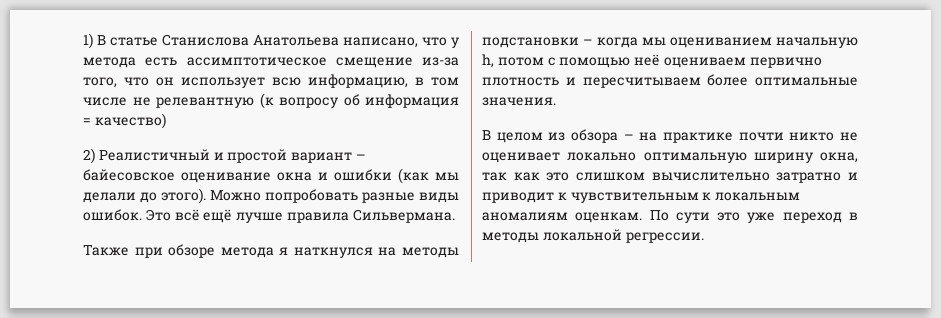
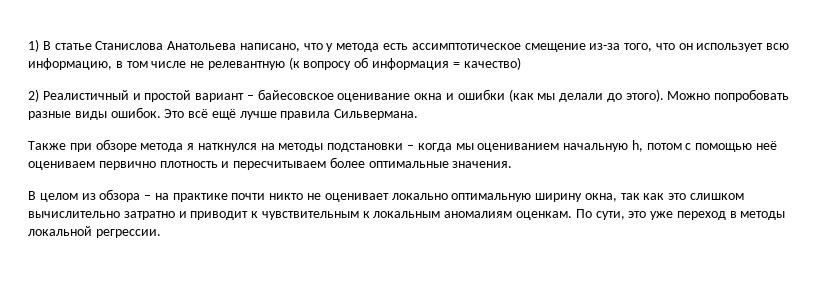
- По сути это уже переход в методы локальной регрессии.
+ По сути, это уже переход в методы локальной регрессии.

